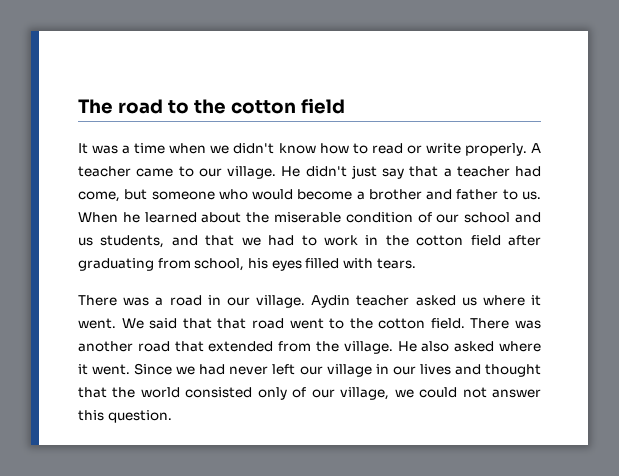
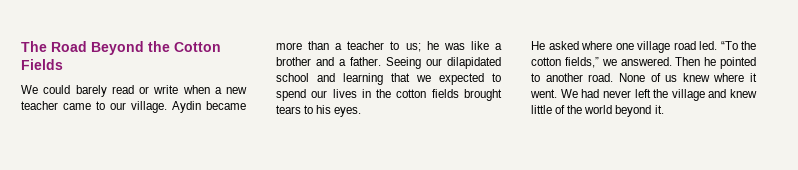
- The road to the cotton field
- It was a time when we didn't know how to read or write properly. A teacher came to our village.
+ The Road Beyond the Cotton Fields
+ We could barely read or write when a new teacher came to our village.
- He didn't just say that a teacher had come, but someone who would become a brother and father to us. When he learned about the miserable condition of our school and us students, and that we had to work in the cotton field after graduating from school, his eyes filled with tears.
- There was a road in our village. Aydin teacher asked us where it went. We said that that road went to the cotton field. There was another road that extended from the village. He also asked where it went. Since we had never left our village in our lives and thought that the world consisted only of our village, we could not answer this question.
+ Aydin became more than a teacher to us; he was like a brother and a father. Seeing our dilapidated school and learning that we expected to spend our lives in the cotton fields brought tears to his eyes.
+ He asked where one village road led. “To the cotton fields,” we answered. Then he pointed to another road. None of us knew where it went. We had never left the village and knew little of the world beyond it.

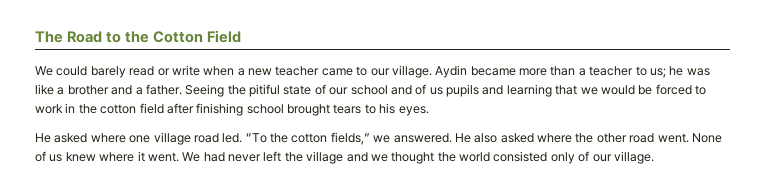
- The Road Beyond the Cotton Fields
+ The Road to the Cotton Field
- Seeing our dilapidated school and learning that we expected to spend our lives in the cotton fields brought tears to his eyes.
+ Seeing the pitiful state of our school and of us pupils and learning that we would be forced to work in the cotton field after finishing school brought tears to his eyes.
- Then he pointed to another road.
+ He also asked where the other road went.
- We had never left the village and knew little of the world beyond it.
+ We had never left the village and we thought the world consisted only of our village.

